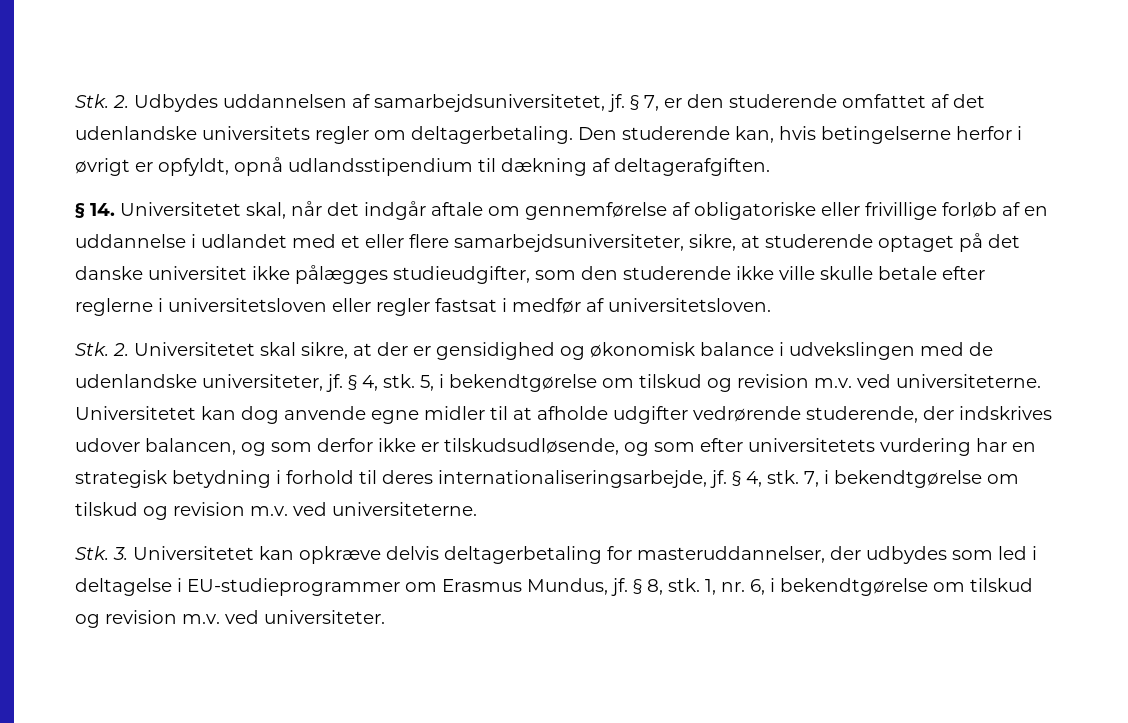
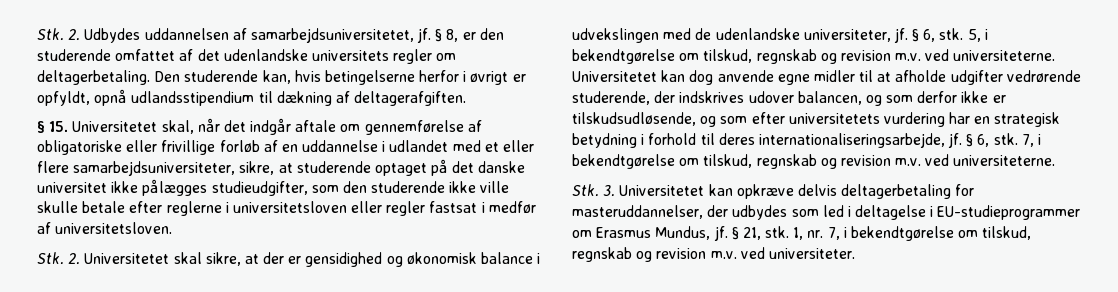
- § 7, er den studerende omfattet af det udenlandske universitets regler om deltagerbetaling.
+ § 8, er den studerende omfattet af det udenlandske universitets regler om deltagerbetaling.
- § 14. Universitetet skal, når det indgår aftale om gennemførelse af obligatoriske eller frivillige forløb af en uddannelse i udlandet med et eller flere samarbejdsuniversiteter, sikre, at studerende optaget på det danske universitet ikke pålægges studieudgifter, som den studerende ikke ville skulle betale efter reglerne i universitetsloven eller regler fastsat i medfør af universitetsloven.
+ § 15. Universitetet skal, når det indgår aftale om gennemførelse af obligatoriske eller frivillige forløb af en uddannelse i udlandet med et eller flere samarbejdsuniversiteter, sikre, at studerende optaget på det danske universitet ikke pålægges studieudgifter, som den studerende ikke ville skulle betale efter reglerne i universitetsloven eller regler fastsat i medfør af universitetsloven.
- Stk. 2. Universitetet skal sikre, at der er gensidighed og økonomisk balance i udvekslingen med de udenlandske universiteter, jf. § 4, stk.
+ Stk. 2. Universitetet skal sikre, at der er gensidighed og økonomisk balance i udvekslingen med de udenlandske universiteter, jf. § 6, stk.
- 5, i bekendtgørelse om tilskud og revision m.v. ved universiteterne.
+ 5, i bekendtgørelse om tilskud, regnskab og revision m.v. ved universiteterne.
- Universitetet kan dog anvende egne midler til at afholde udgifter vedrørende studerende, der indskrives udover balancen, og som derfor ikke er tilskudsudløsende, og som efter universitetets vurdering har en strategisk betydning i forhold til deres internationaliseringsarbejde, jf. § 4, stk.
+ Universitetet kan dog anvende egne midler til at afholde udgifter vedrørende studerende, der indskrives udover balancen, og som derfor ikke er tilskudsudløsende, og som efter universitetets vurdering har en strategisk betydning i forhold til deres internationaliseringsarbejde, jf. § 6, stk.
- 7, i bekendtgørelse om tilskud og revision m.v. ved universiteterne.
+ 7, i bekendtgørelse om tilskud, regnskab og revision m.v. ved universiteterne.
- § 8, stk.
+ § 21, stk.
- 1, nr. 6, i bekendtgørelse om tilskud og revision m.v. ved universiteter.
+ 1, nr. 7, i bekendtgørelse om tilskud, regnskab og revision m.v. ved universiteter.

